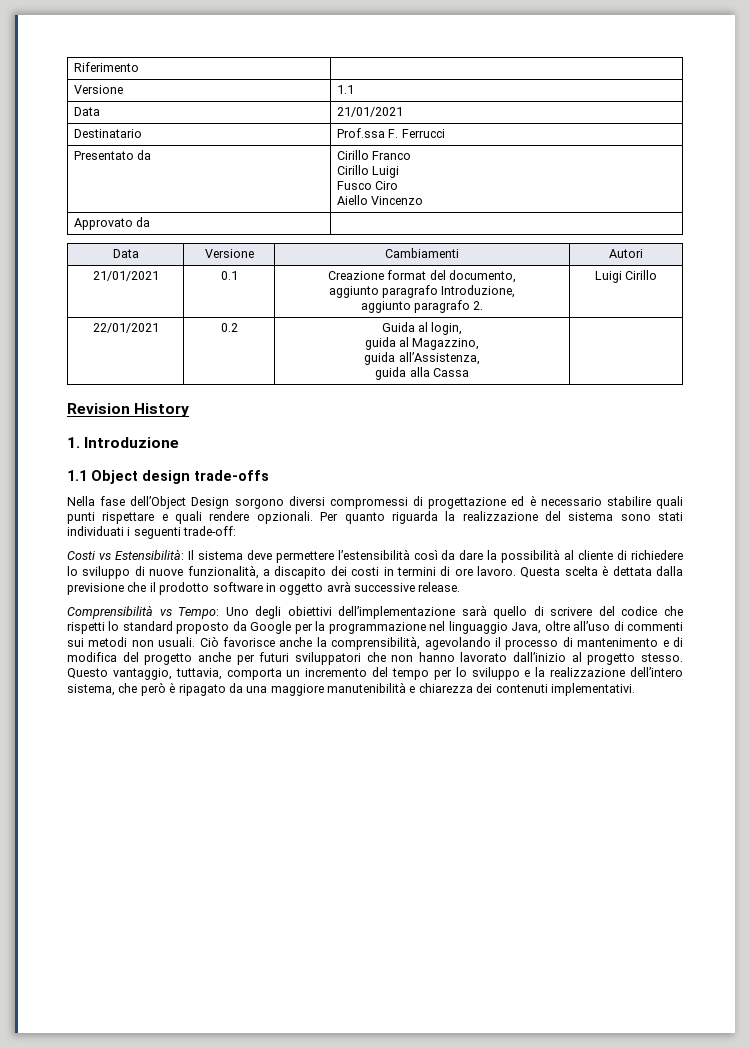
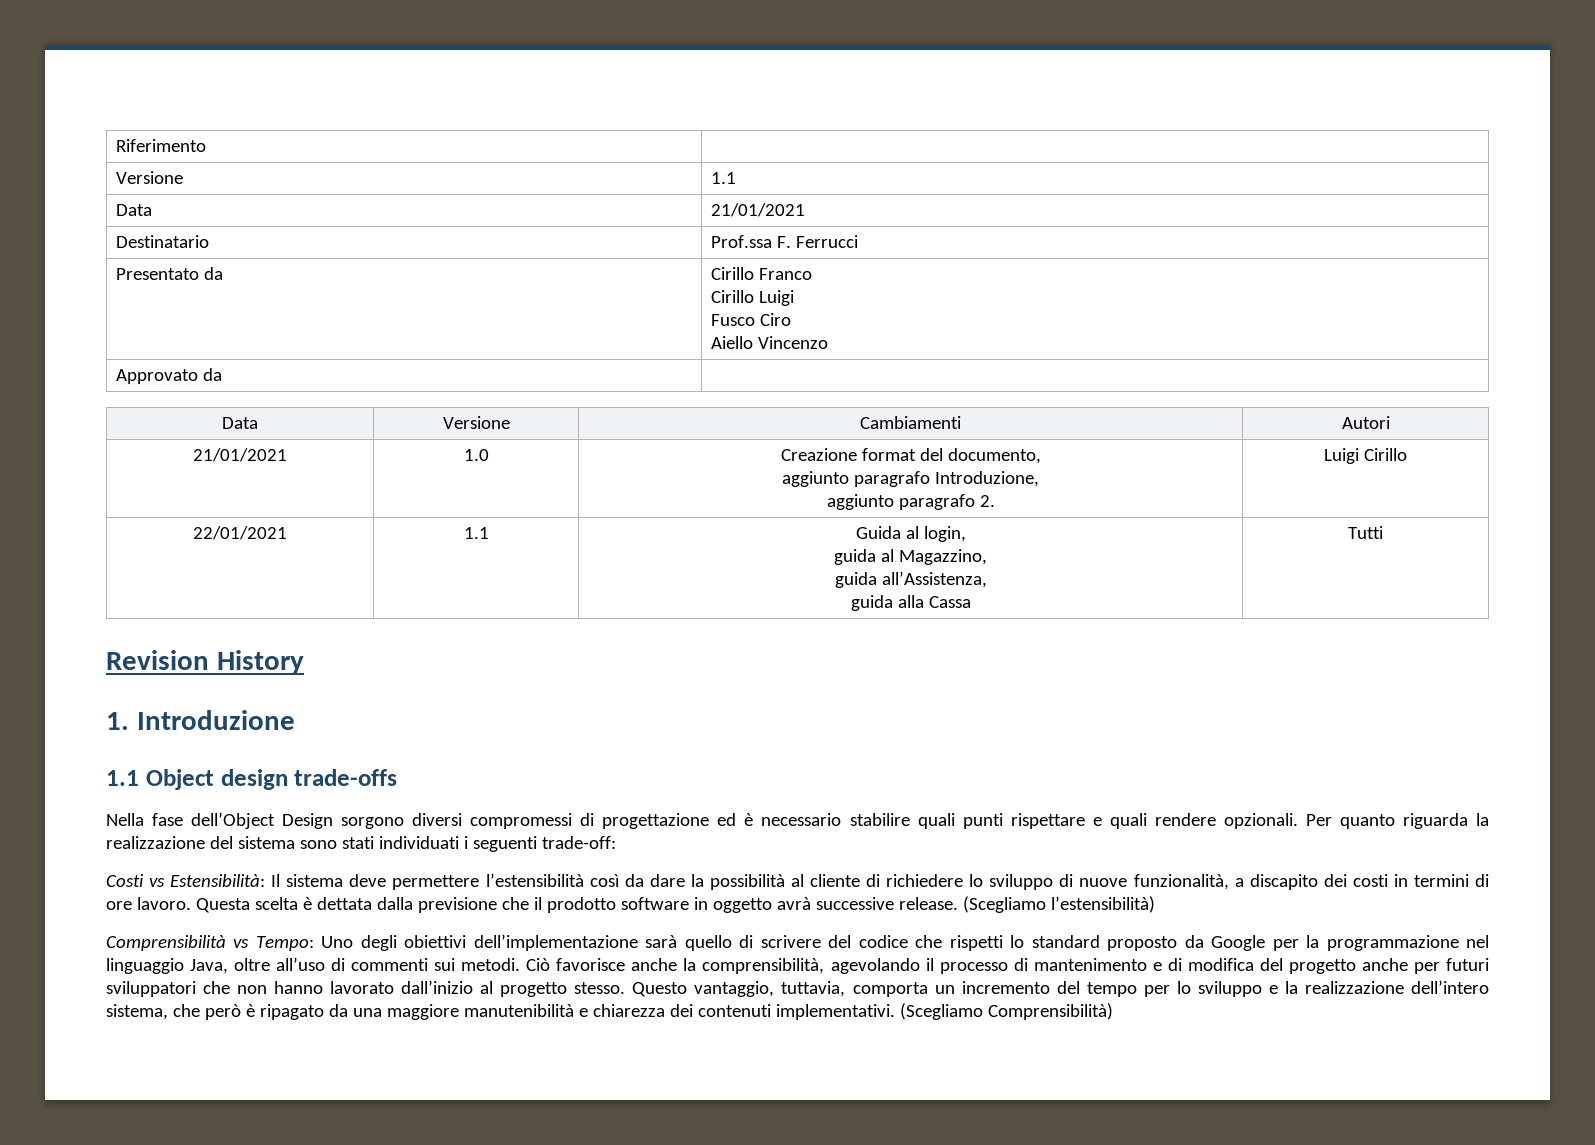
- 21/01/2021 | 0.1 | Creazione format del documento,
+ 21/01/2021 | 1.0 | Creazione format del documento,
- 22/01/2021 | 0.2 | Guida al login,
+ 22/01/2021 | 1.1 | Guida al login,
  guida al Magazzino,
  guida all’Assistenza,
- guida alla Cassa |
+ guida alla Cassa | Tutti
+ (Scegliamo l’estensibilità)
- Comprensibilità vs Tempo: Uno degli obiettivi dell’implementazione sarà quello di scrivere del codice che rispetti lo standard proposto da Google per la programmazione nel linguaggio Java, oltre all’uso di commenti sui metodi non usuali.
+ Comprensibilità vs Tempo: Uno degli obiettivi dell’implementazione sarà quello di scrivere del codice che rispetti lo standard proposto da Google per la programmazione nel linguaggio Java, oltre all’uso di commenti sui metodi.
+ (Scegliamo Comprensibilità)

